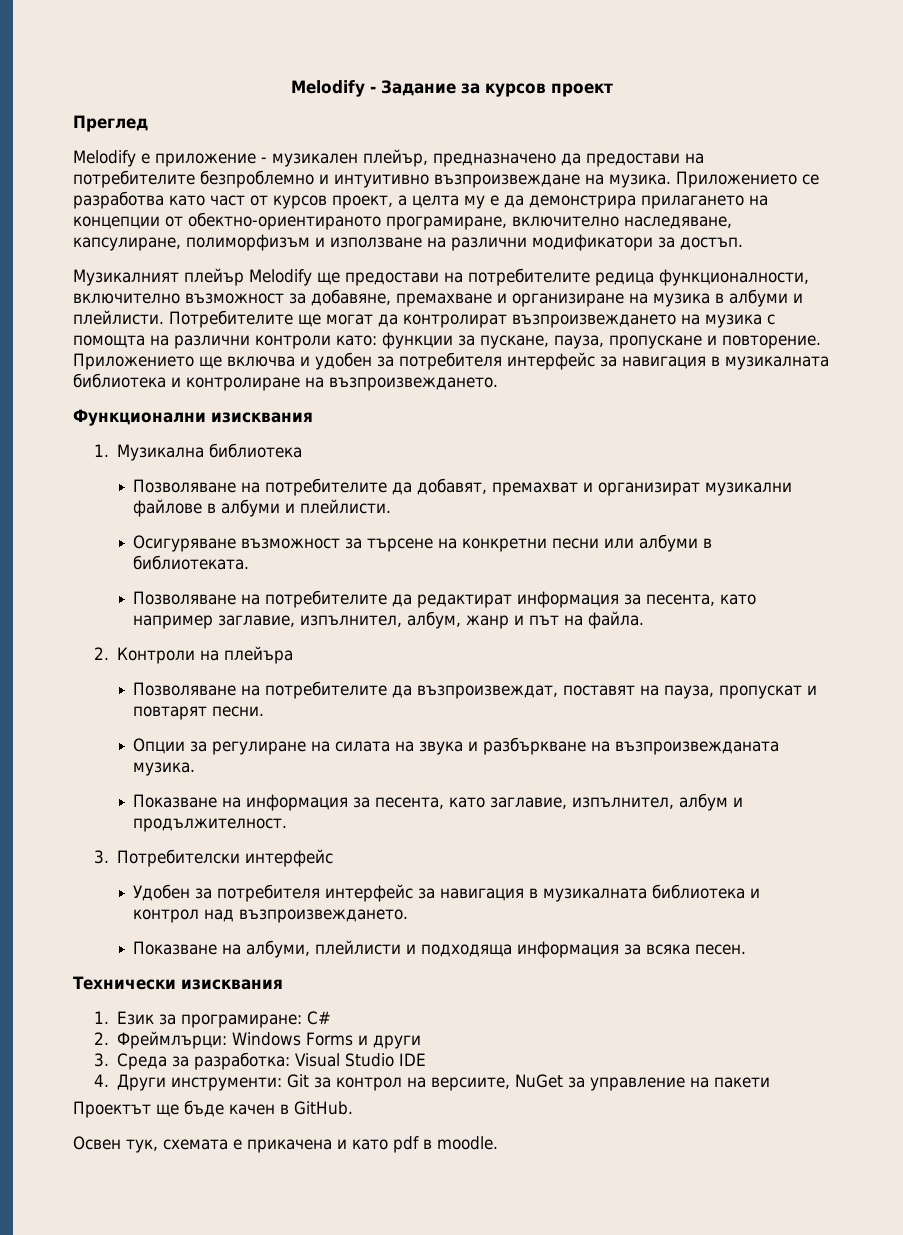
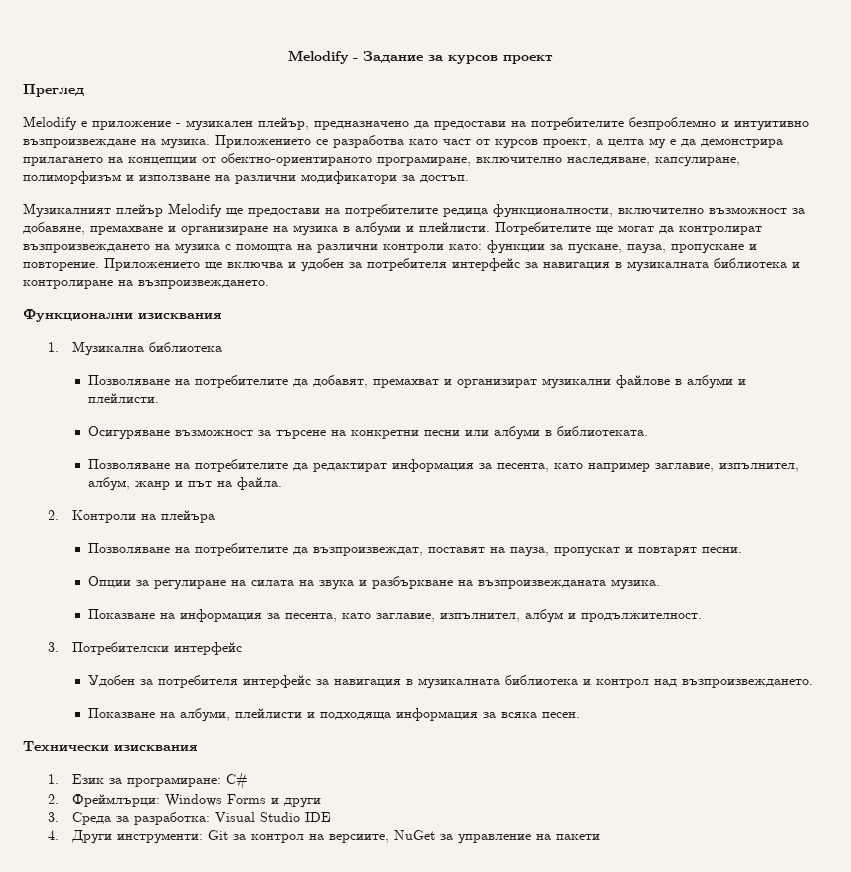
- Проектът ще бъде качен в GitHub.
- Освен тук, схемата e прикачена и като pdf в moodle.

